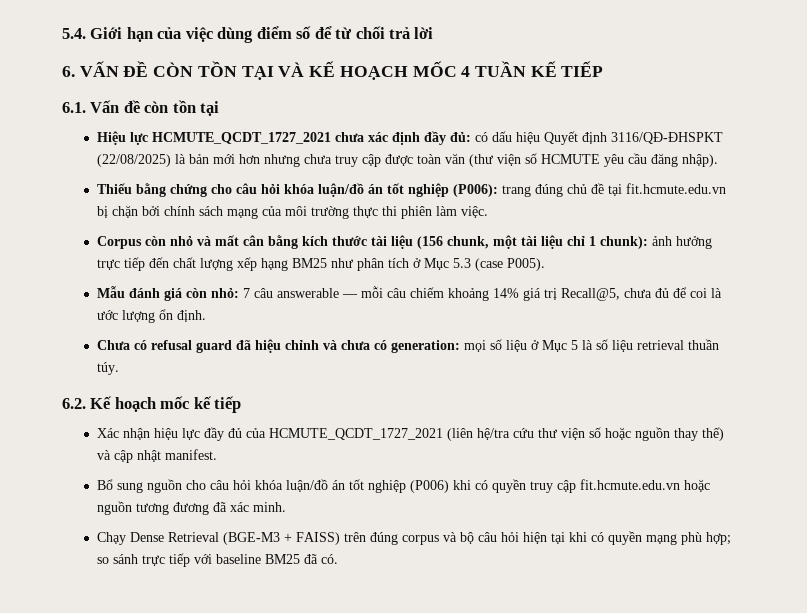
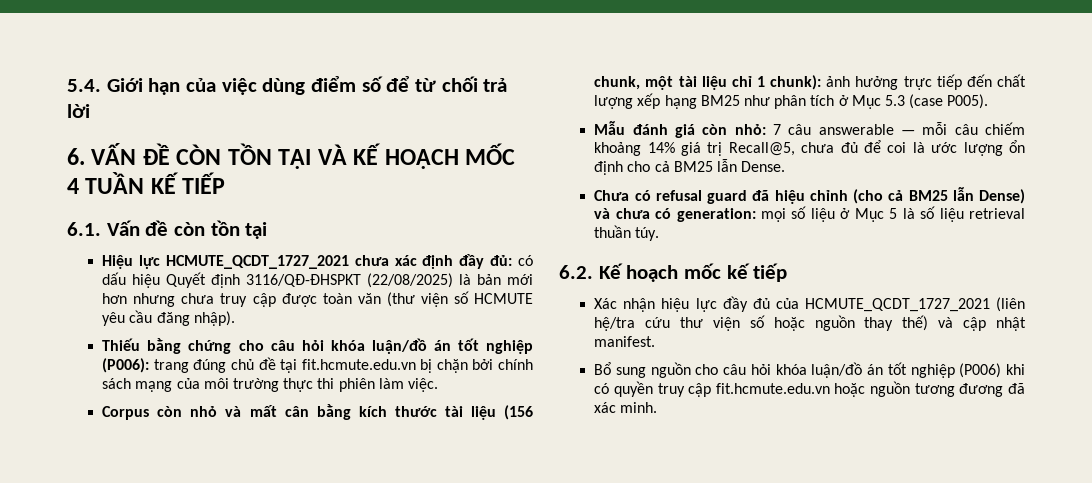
- Mẫu đánh giá còn nhỏ: 7 câu answerable — mỗi câu chiếm khoảng 14% giá trị Recall@5, chưa đủ để coi là ước lượng ổn định.
+ Mẫu đánh giá còn nhỏ: 7 câu answerable — mỗi câu chiếm khoảng 14% giá trị Recall@5, chưa đủ để coi là ước lượng ổn định cho cả BM25 lẫn Dense.
- Chưa có refusal guard đã hiệu chỉnh và chưa có generation: mọi số liệu ở Mục 5 là số liệu retrieval thuần túy.
+ Chưa có refusal guard đã hiệu chỉnh (cho cả BM25 lẫn Dense) và chưa có generation: mọi số liệu ở Mục 5 là số liệu retrieval thuần túy.
- Chạy Dense Retrieval (BGE-M3 + FAISS) trên đúng corpus và bộ câu hỏi hiện tại khi có quyền mạng phù hợp; so sánh trực tiếp với baseline BM25 đã có.

